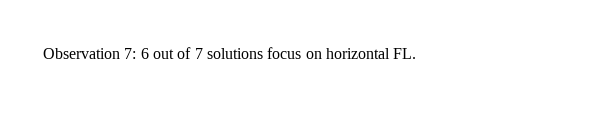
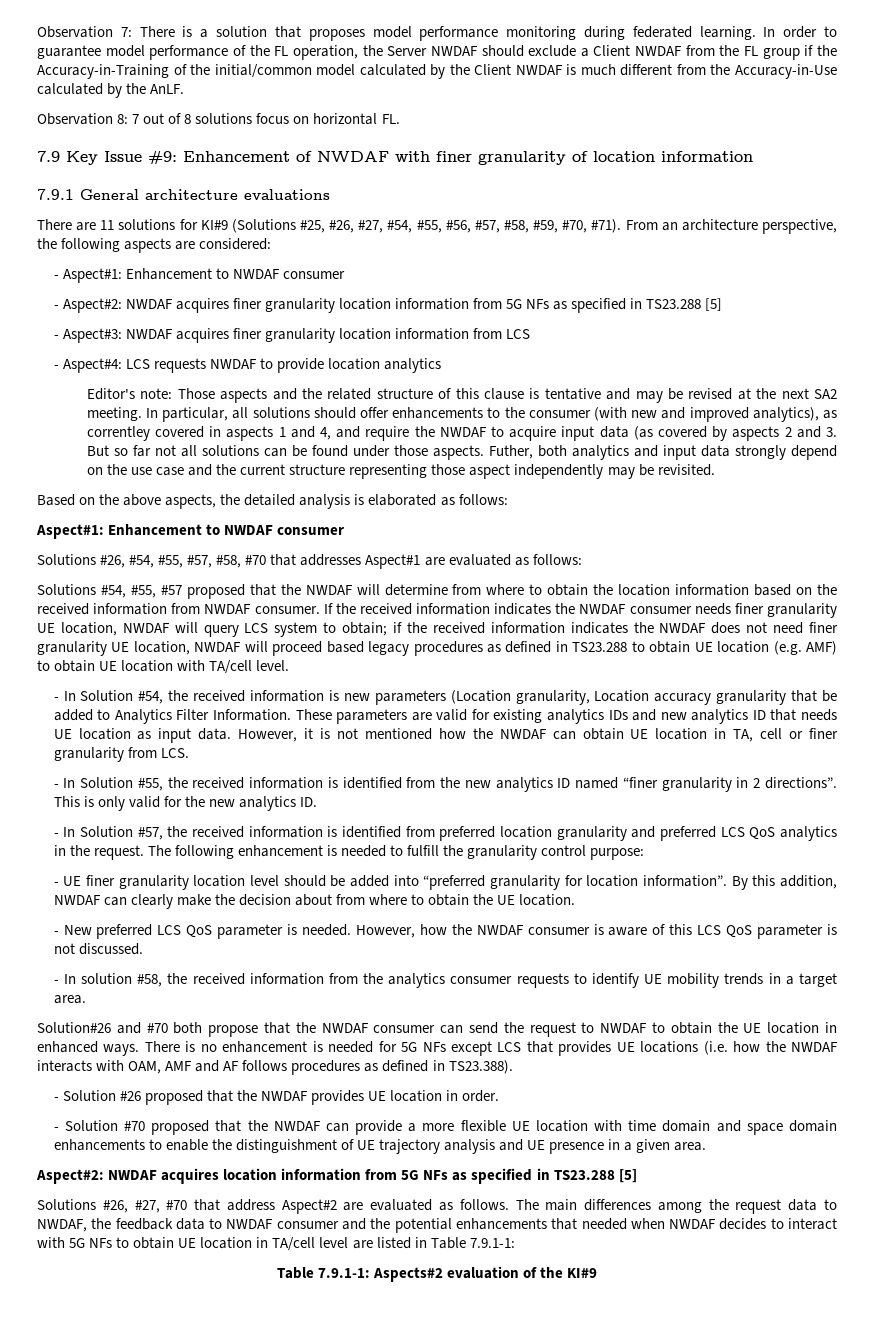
- Observation 7: 6 out of 7 solutions focus on horizontal FL.
+ Observation 7: There is a solution that proposes model performance monitoring during federated learning. In order to guarantee model performance of the FL operation, the Server NWDAF should exclude a Client NWDAF from the FL group if the Accuracy-in-Training of the initial/common model calculated by the Client NWDAF is much different from the Accuracy-in-Use calculated by the AnLF.
+ Observation 8: 7 out of 8 solutions focus on horizontal FL.
+ 7.9 Key Issue #9: Enhancement of NWDAF with finer granularity of location information
+ 7.9.1 General architecture evaluations
+ There are 11 solutions for KI#9 (Solutions #25, #26, #27, #54, #55, #56, #57, #58, #59, #70, #71). From an architecture perspective, the following aspects are considered:
+ - Aspect#1: Enhancement to NWDAF consumer
+ - Aspect#2: NWDAF acquires finer granularity location information from 5G NFs as specified in TS23.288 [5]
+ - Aspect#3: NWDAF acquires finer granularity location information from LCS
+ - Aspect#4: LCS requests NWDAF to provide location analytics
+ Editor's note: Those aspects and the related structure of this clause is tentative and may be revised at the next SA2 meeting. In particular, all solutions should offer enhancements to the consumer (with new and improved analytics), as correntley covered in aspects 1 and 4, and require the NWDAF to acquire input data (as covered by aspects 2 and 3. But so far not all solutions can be found under those aspects. Futher, both analytics and input data strongly depend on the use case and the current structure representing those aspect independently may be revisited.
+ Based on the above aspects, the detailed analysis is elaborated as follows:
+ Aspect#1: Enhancement to NWDAF consumer
+ Solutions #26, #54, #55, #57, #58, #70 that addresses Aspect#1 are evaluated as follows:
+ Solutions #54, #55, #57 proposed that the NWDAF will determine from where to obtain the location information based on the received information from NWDAF consumer. If the received information indicates the NWDAF consumer needs finer granularity UE location, NWDAF will query LCS system to obtain; if the received information indicates the NWDAF does not need finer granularity UE location, NWDAF will proceed based legacy procedures as defined in TS23.288 to obtain UE location (e.g. AMF) to obtain UE location with TA/cell level.
+ - In Solution #54, the received information is new parameters (Location granularity, Location accuracy granularity that be added to Analytics Filter Information. These parameters are valid for existing analytics IDs and new analytics ID that needs UE location as input data. However, it is not mentioned how the NWDAF can obtain UE location in TA, cell or finer granularity from LCS.
+ - In Solution #55, the received information is identified from the new analytics ID named “finer granularity in 2 directions”. This is only valid for the new analytics ID.
+ - In Solution #57, the received information is identified from preferred location granularity and preferred LCS QoS analytics in the request. The following enhancement is needed to fulfill the granularity control purpose:
+ - UE finer granularity location level should be added into “preferred granularity for location information”. By this addition, NWDAF can clearly make the decision about from where to obtain the UE location.
+ - New preferred LCS QoS parameter is needed. However, how the NWDAF consumer is aware of this LCS QoS parameter is not discussed.
+ - In solution #58, the received information from the analytics consumer requests to identify UE mobility trends in a target area.
+ Solution#26 and #70 both propose that the NWDAF consumer can send the request to NWDAF to obtain the UE location in enhanced ways. There is no enhancement is needed for 5G NFs except LCS that provides UE locations (i.e. how the NWDAF interacts with OAM, AMF and AF follows procedures as defined in TS23.388).
+ - Solution #26 proposed that the NWDAF provides UE location in order.
+ - Solution #70 proposed that the NWDAF can provide a more flexible UE location with time domain and space domain enhancements to enable the distinguishment of UE trajectory analysis and UE presence in a given area.
+ Aspect#2: NWDAF acquires location information from 5G NFs as specified in TS23.288 [5]
+ Solutions #26, #27, #70 that address Aspect#2 are evaluated as follows. The main differences among the request data to NWDAF, the feedback data to NWDAF consumer and the potential enhancements that needed when NWDAF decides to interact with 5G NFs to obtain UE location in TA/cell level are listed in Table 7.9.1-1:
+ Table 7.9.1-1: Aspects#2 evaluation of the KI#9

